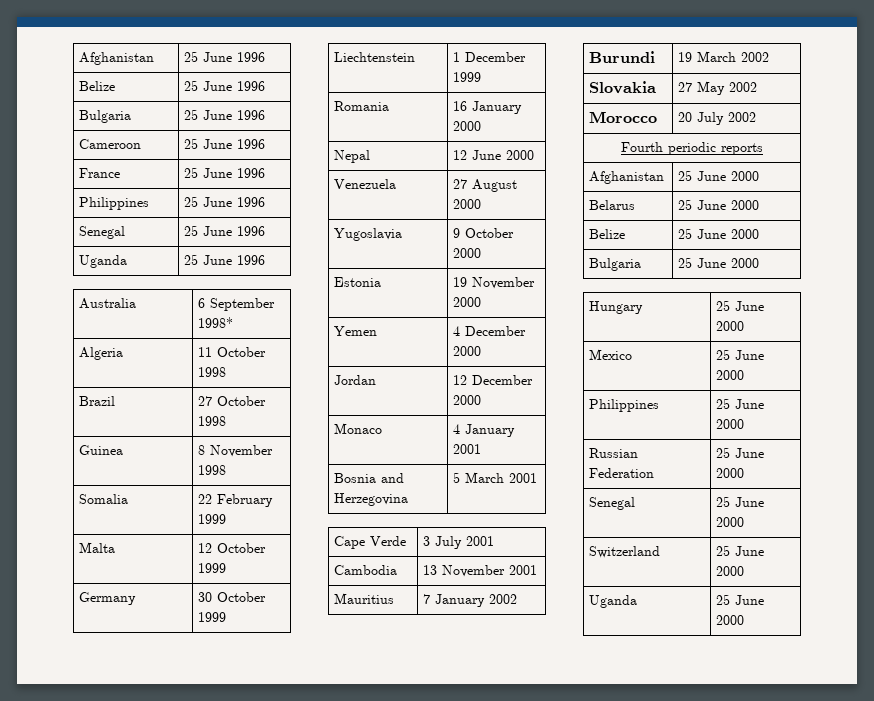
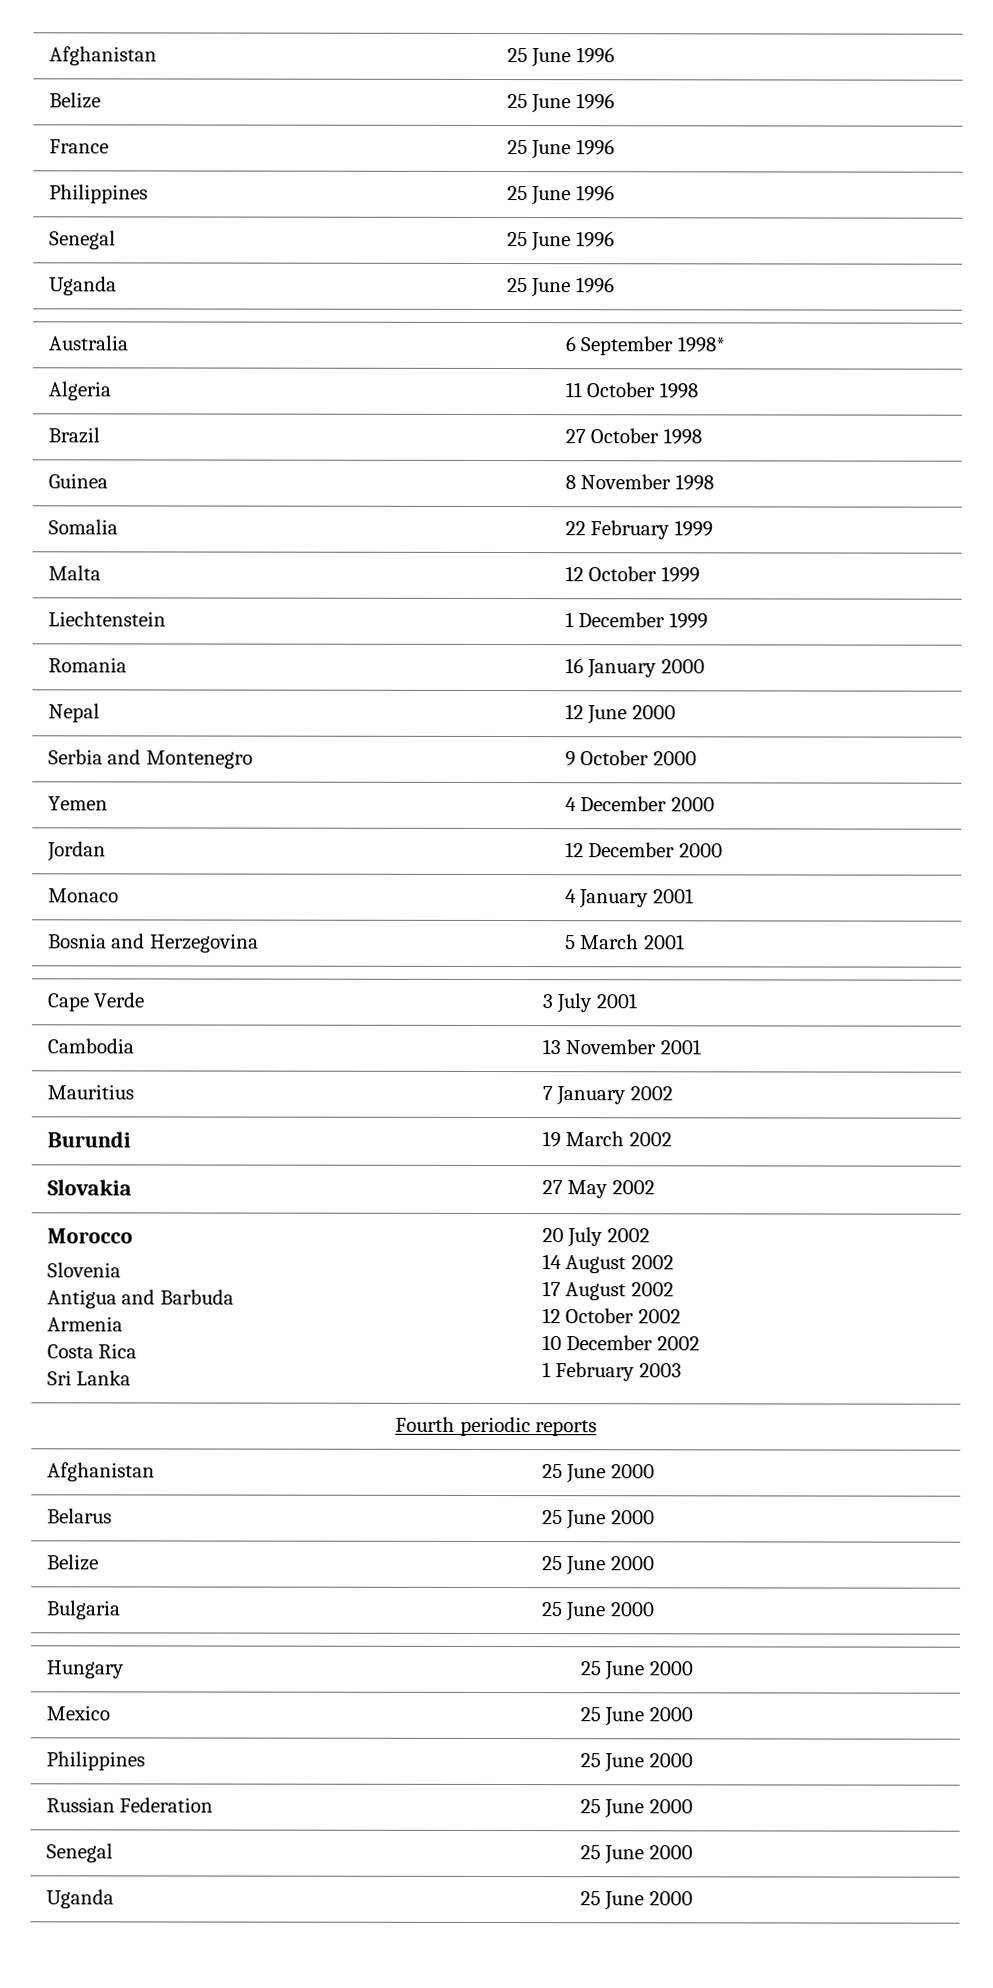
- Bulgaria | 25 June 1996
- Cameroon | 25 June 1996
- Germany | 30 October 1999
- Venezuela | 27 August 2000
- Yugoslavia | 9 October 2000
+ Serbia and Montenegro | 9 October 2000
- Estonia | 19 November 2000
- Morocco | 20 July 2002
+ Morocco
+ Slovenia
+ Antigua and Barbuda
+ Armenia
+ Costa Rica
+ Sri Lanka | 20 July 2002
+ 14 August 2002
+ 17 August 2002
+ 12 October 2002
+ 10 December 2002
+ 1 February 2003
- Switzerland | 25 June 2000

